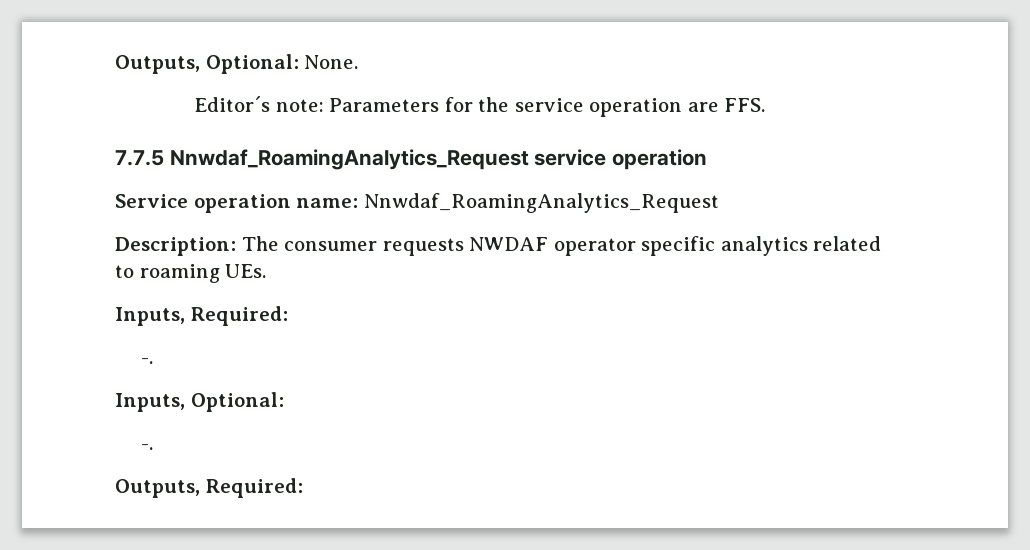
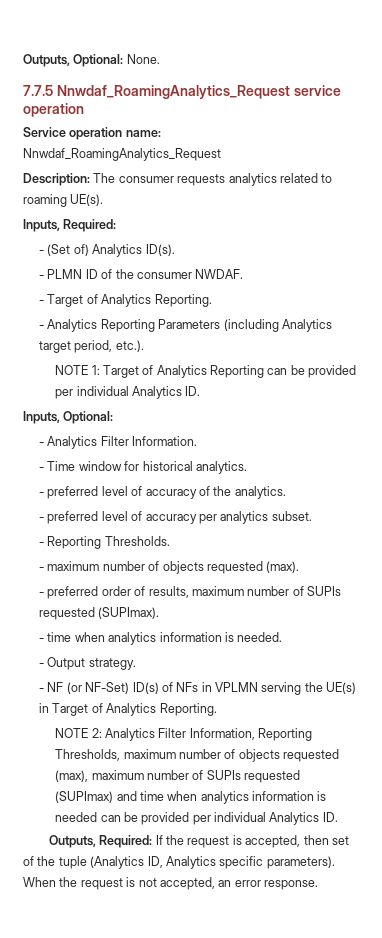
- Editor´s note: Parameters for the service operation are FFS.
- Description: The consumer requests NWDAF operator specific analytics related to roaming UEs.
+ Description: The consumer requests analytics related to roaming UE(s).
  Inputs, Required:
- -.
+ - (Set of) Analytics ID(s).
+ - PLMN ID of the consumer NWDAF.
+ - Target of Analytics Reporting.
+ - Analytics Reporting Parameters (including Analytics target period, etc.).
+ NOTE 1: Target of Analytics Reporting can be provided per individual Analytics ID.
  Inputs, Optional:
- -.
- Outputs, Required:
+ - Analytics Filter Information.
+ - Time window for historical analytics.
+ - preferred level of accuracy of the analytics.
+ - preferred level of accuracy per analytics subset.
+ - Reporting Thresholds.
+ - maximum number of objects requested (max).
+ - preferred order of results, maximum number of SUPIs requested (SUPImax).
+ - time when analytics information is needed.
+ - Output strategy.
+ - NF (or NF-Set) ID(s) of NFs in VPLMN serving the UE(s) in Target of Analytics Reporting.
+ NOTE 2: Analytics Filter Information, Reporting Thresholds, maximum number of objects requested (max), maximum number of SUPIs requested (SUPImax) and time when analytics information is needed can be provided per individual Analytics ID.
+ Outputs, Required: If the request is accepted, then set of the tuple (Analytics ID, Analytics specific parameters). When the request is not accepted, an error response.

